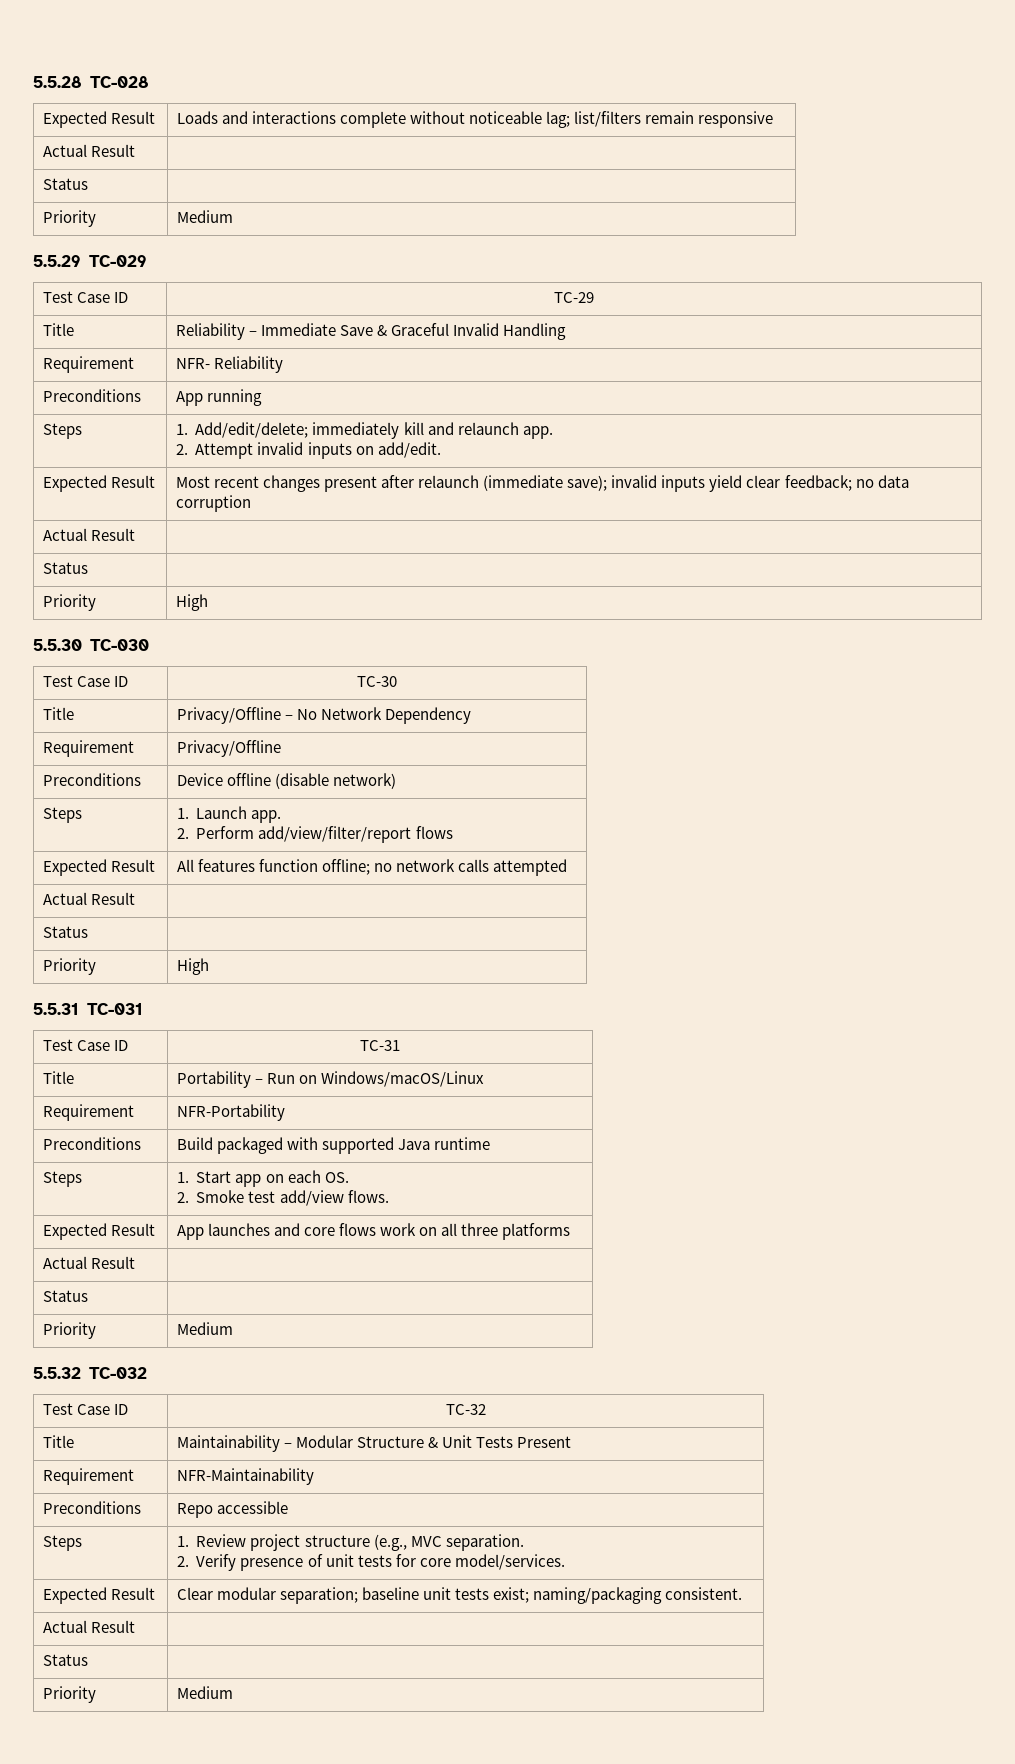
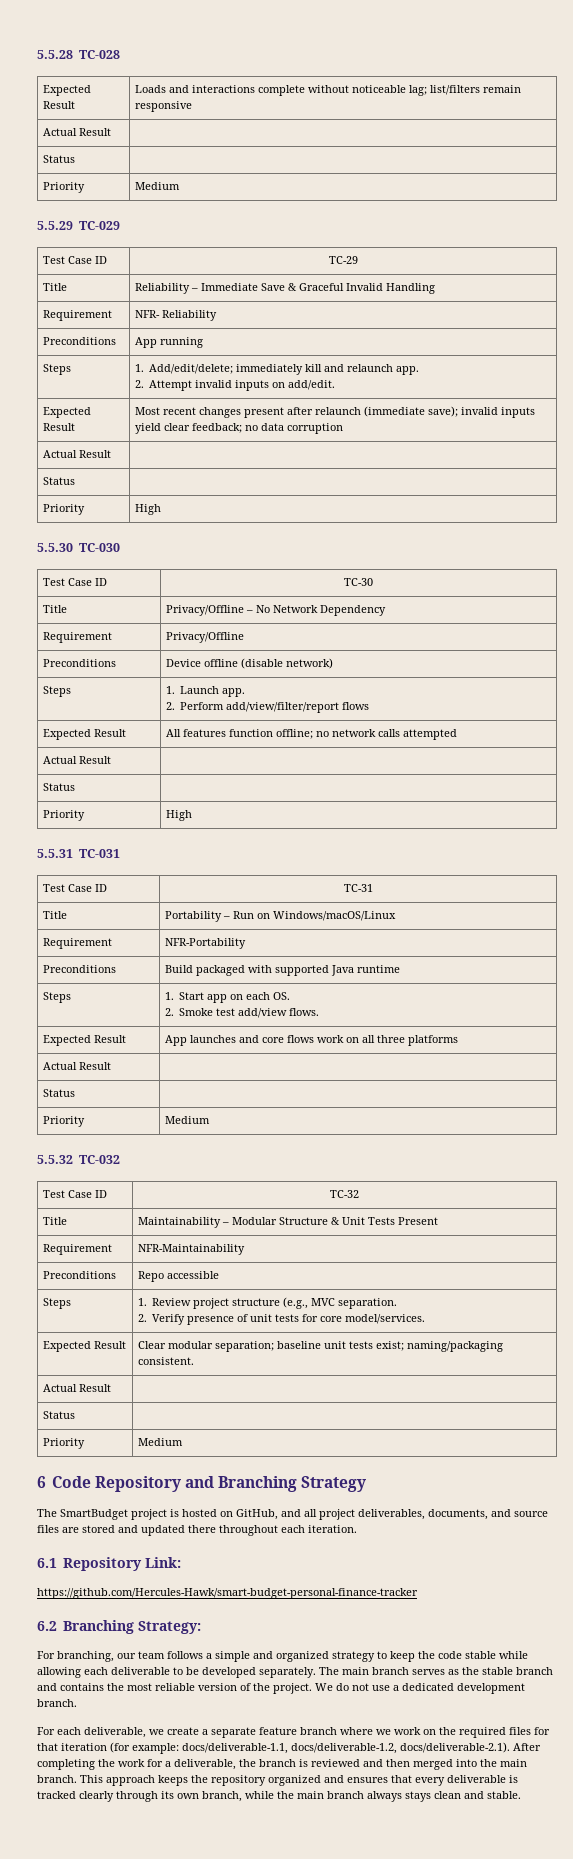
+ 6 Code Repository and Branching Strategy
+ The SmartBudget project is hosted on GitHub, and all project deliverables, documents, and source files are stored and updated there throughout each iteration.
+ 6.1 Repository Link:
+ https://github.com/Hercules-Hawk/smart-budget-personal-finance-tracker
+ 6.2 Branching Strategy:
+ For branching, our team follows a simple and organized strategy to keep the code stable while allowing each deliverable to be developed separately. The main branch serves as the stable branch and contains the most reliable version of the project. We do not use a dedicated development branch.
+ For each deliverable, we create a separate feature branch where we work on the required files for that iteration (for example: docs/deliverable-1.1, docs/deliverable-1.2, docs/deliverable-2.1). After completing the work for a deliverable, the branch is reviewed and then merged into the main branch. This approach keeps the repository organized and ensures that every deliverable is tracked clearly through its own branch, while the main branch always stays clean and stable.

